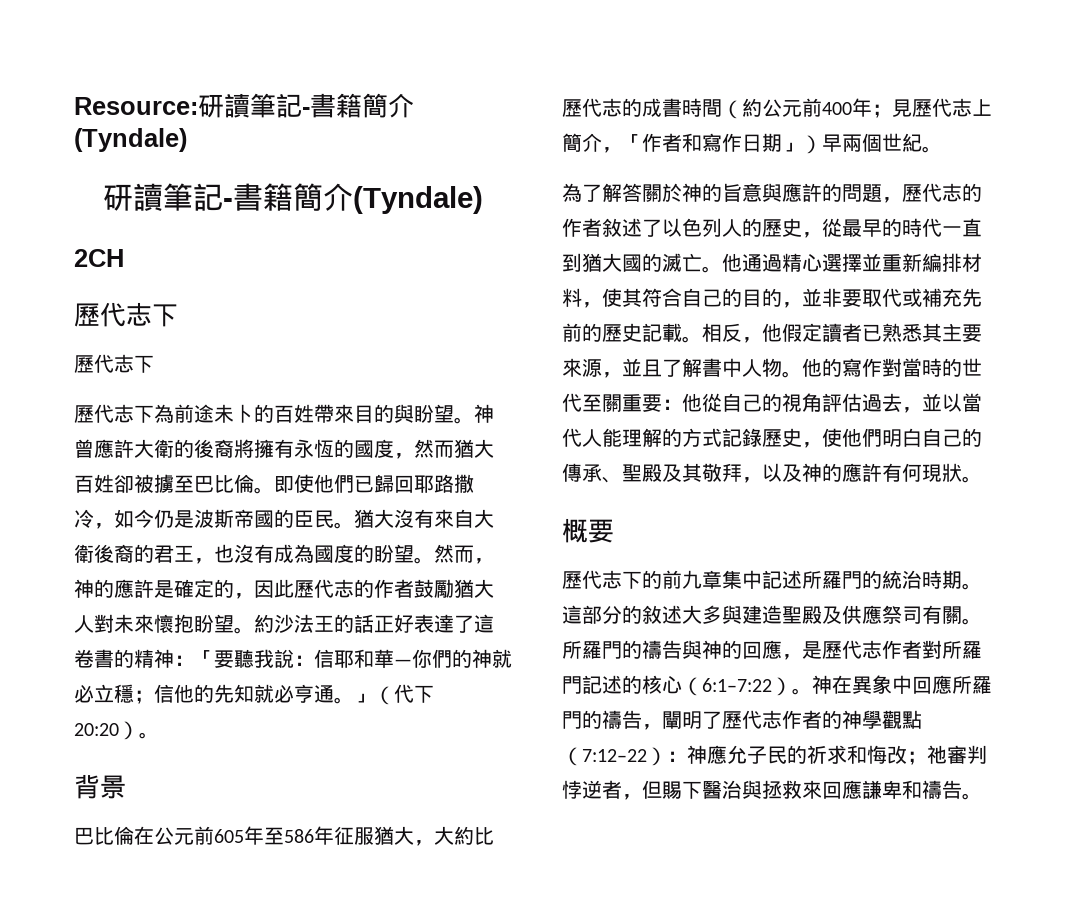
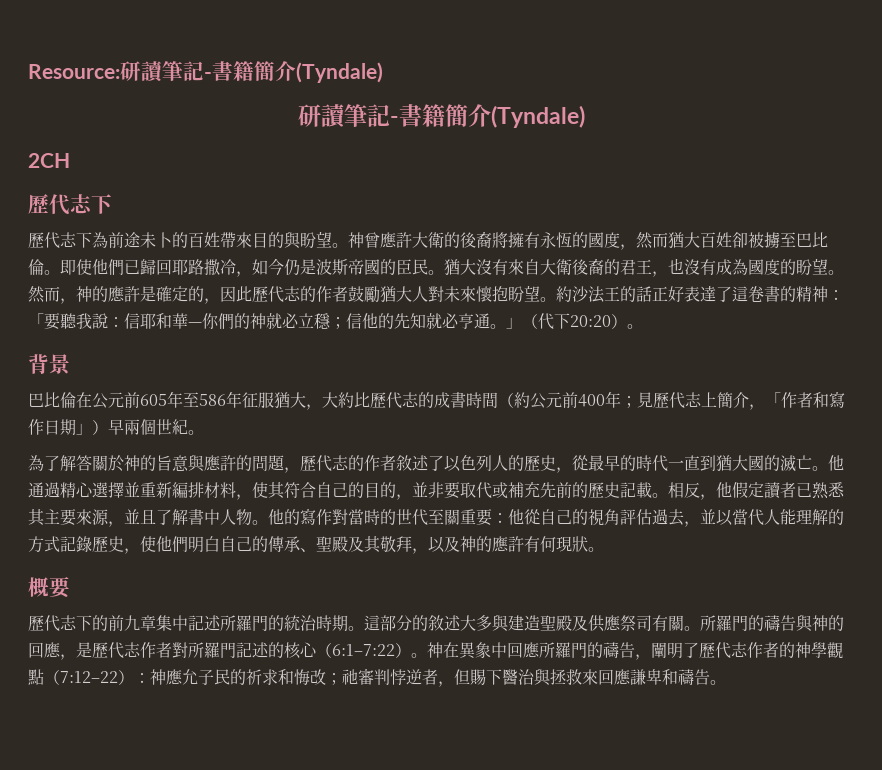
  2CH
- 歷代志下

